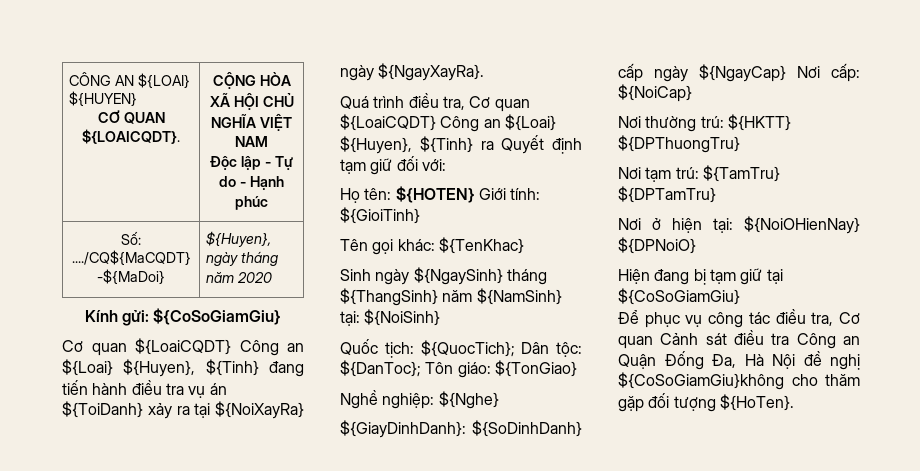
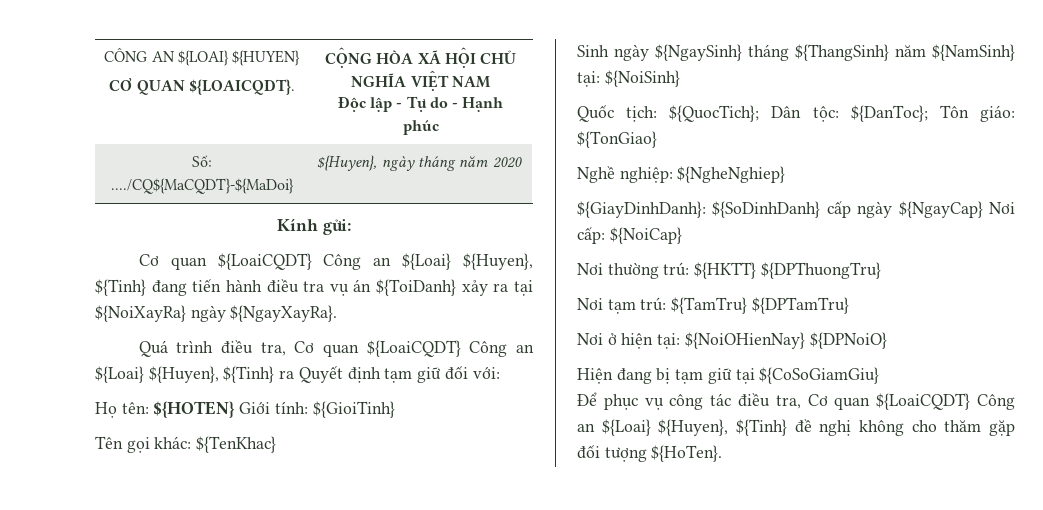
- Số: ..../CQ${MaCQDT} -${MaDoi} | ${Huyen}, ngày tháng năm 2020
+ Số: ..../CQ${MaCQDT}-${MaDoi} | ${Huyen}, ngày tháng năm 2020
- Kính gửi: ${CoSoGiamGiu}
+ Kính gửi:
- Nghề nghiệp: ${Nghe}
+ Nghề nghiệp: ${NgheNghiep}
- Để phục vụ công tác điều tra, Cơ quan Cảnh sát điều tra Công an Quận Đống Đa, Hà Nội đề nghị ${CoSoGiamGiu}không cho thăm gặp đối tượng ${HoTen}.
+ Để phục vụ công tác điều tra, Cơ quan ${LoaiCQDT} Công an ${Loai} ${Huyen}, ${Tinh} đề nghị không cho thăm gặp đối tượng ${HoTen}.

